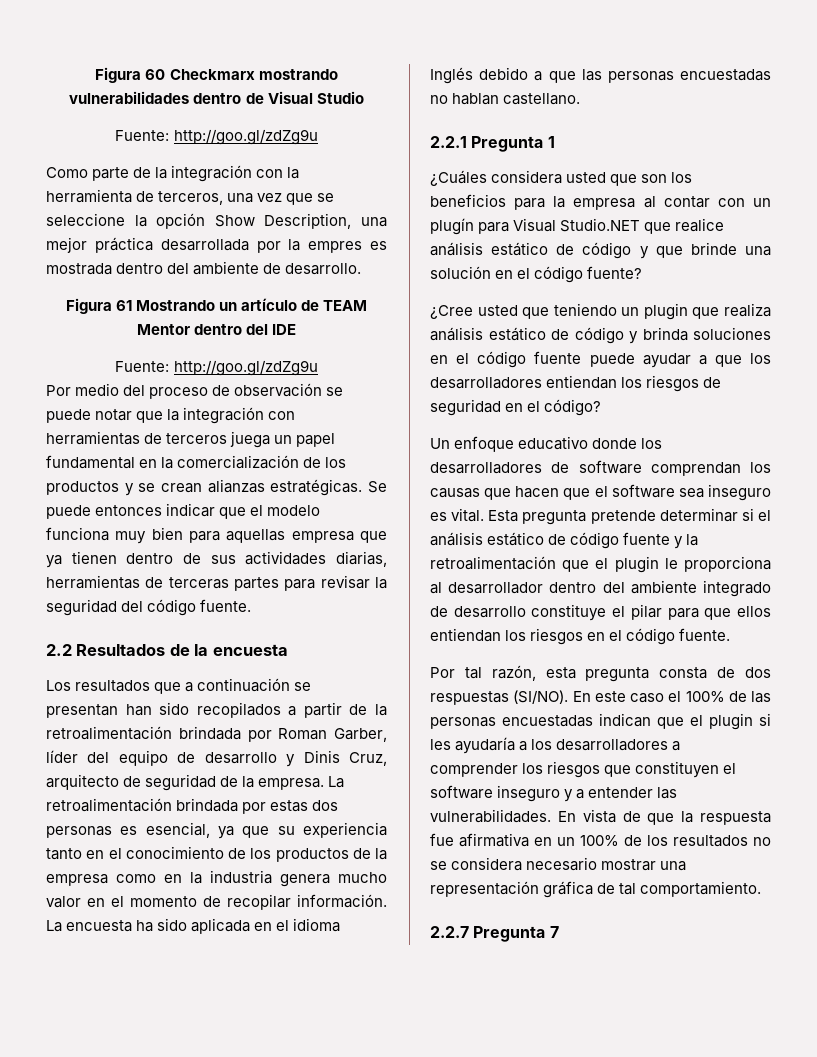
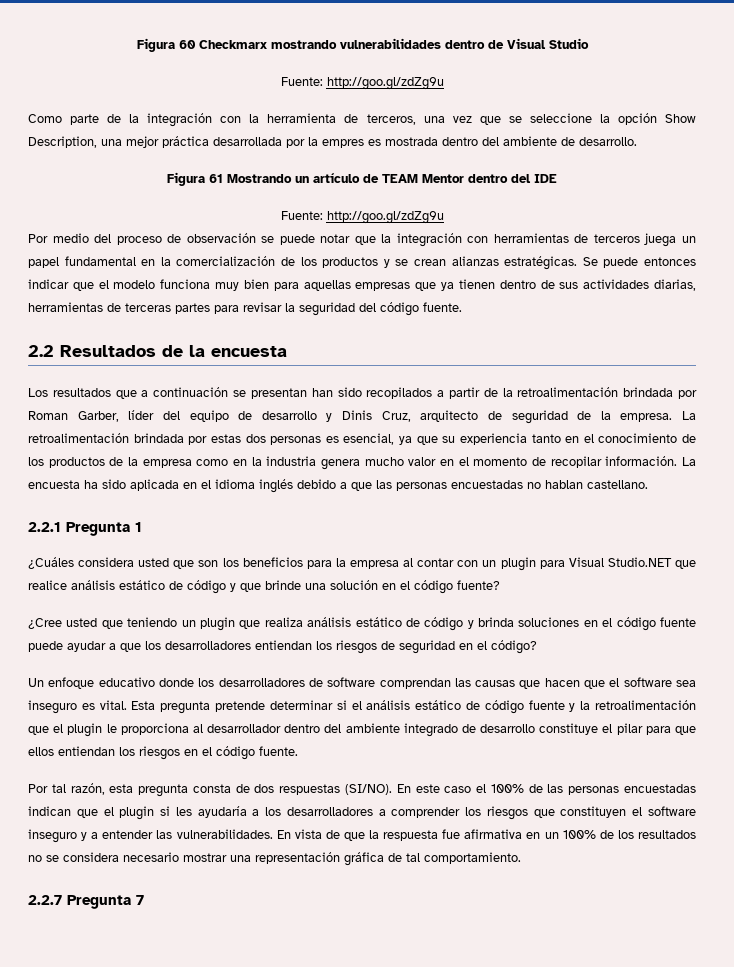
- Se puede entonces indicar que el modelo funciona muy bien para aquellas empresa que ya tienen dentro de sus actividades diarias, herramientas de terceras partes para revisar la seguridad del código fuente.
+ Se puede entonces indicar que el modelo funciona muy bien para aquellas empresas que ya tienen dentro de sus actividades diarias, herramientas de terceras partes para revisar la seguridad del código fuente.
- La encuesta ha sido aplicada en el idioma Inglés debido a que las personas encuestadas no hablan castellano.
+ La encuesta ha sido aplicada en el idioma inglés debido a que las personas encuestadas no hablan castellano.
- ¿Cuáles considera usted que son los beneficios para la empresa al contar con un plugín para Visual Studio.NET que realice análisis estático de código y que brinde una solución en el código fuente?
+ ¿Cuáles considera usted que son los beneficios para la empresa al contar con un plugin para Visual Studio.NET que realice análisis estático de código y que brinde una solución en el código fuente?
- Un enfoque educativo donde los desarrolladores de software comprendan los causas que hacen que el software sea inseguro es vital.
+ Un enfoque educativo donde los desarrolladores de software comprendan las causas que hacen que el software sea inseguro es vital.

